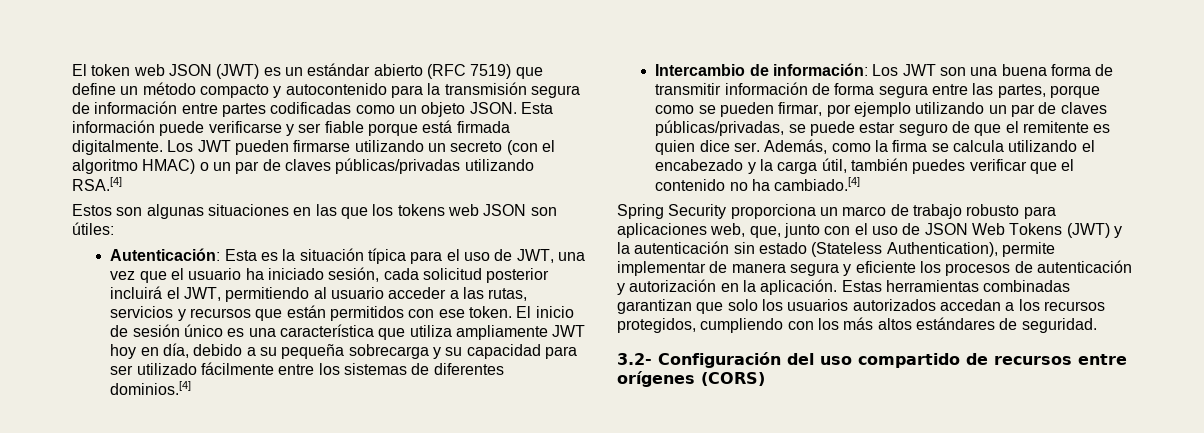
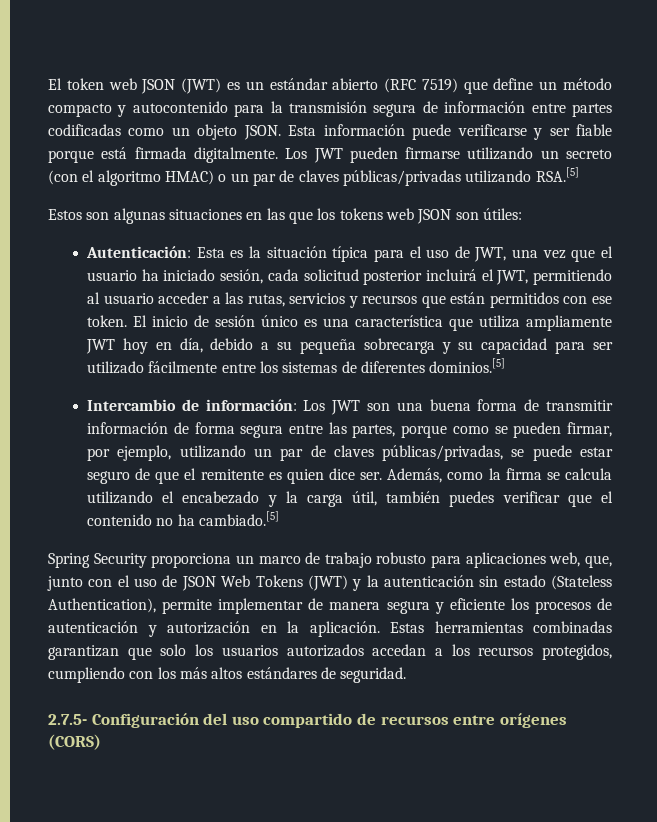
- Los JWT pueden firmarse utilizando un secreto (con el algoritmo HMAC) o un par de claves públicas/privadas utilizando RSA.[4]
+ Los JWT pueden firmarse utilizando un secreto (con el algoritmo HMAC) o un par de claves públicas/privadas utilizando RSA.[5]
- El inicio de sesión único es una característica que utiliza ampliamente JWT hoy en día, debido a su pequeña sobrecarga y su capacidad para ser utilizado fácilmente entre los sistemas de diferentes dominios.[4]
+ El inicio de sesión único es una característica que utiliza ampliamente JWT hoy en día, debido a su pequeña sobrecarga y su capacidad para ser utilizado fácilmente entre los sistemas de diferentes dominios.[5]
- Intercambio de información: Los JWT son una buena forma de transmitir información de forma segura entre las partes, porque como se pueden firmar, por ejemplo utilizando un par de claves públicas/privadas, se puede estar seguro de que el remitente es quien dice ser.
+ Intercambio de información: Los JWT son una buena forma de transmitir información de forma segura entre las partes, porque como se pueden firmar, por ejemplo, utilizando un par de claves públicas/privadas, se puede estar seguro de que el remitente es quien dice ser.
- Además, como la firma se calcula utilizando el encabezado y la carga útil, también puedes verificar que el contenido no ha cambiado.[4]
+ Además, como la firma se calcula utilizando el encabezado y la carga útil, también puedes verificar que el contenido no ha cambiado.[5]
- 3.2- Configuración del uso compartido de recursos entre orígenes (CORS)
+ 2.7.5- Configuración del uso compartido de recursos entre orígenes (CORS)

